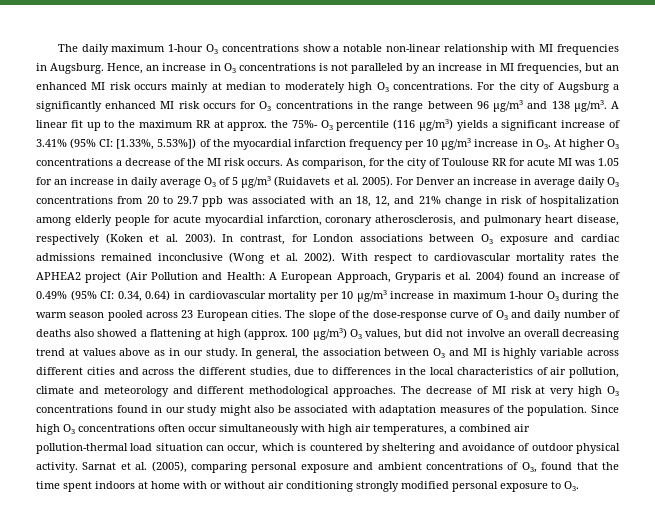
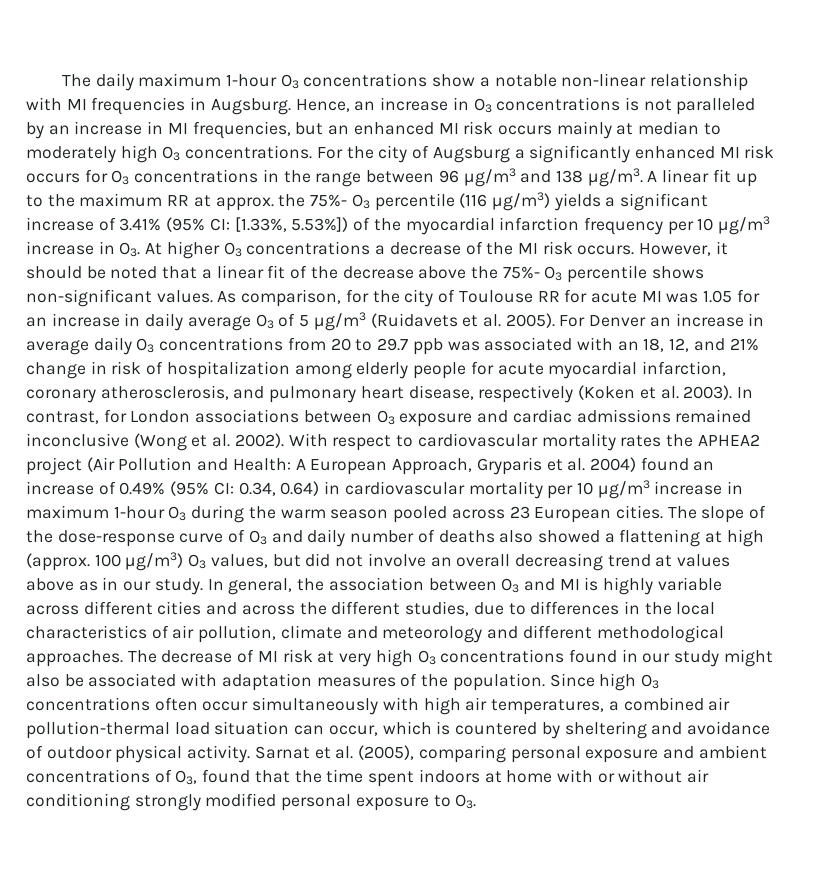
+ However, it should be noted that a linear fit of the decrease above the 75%- O3 percentile shows non-significant values.

